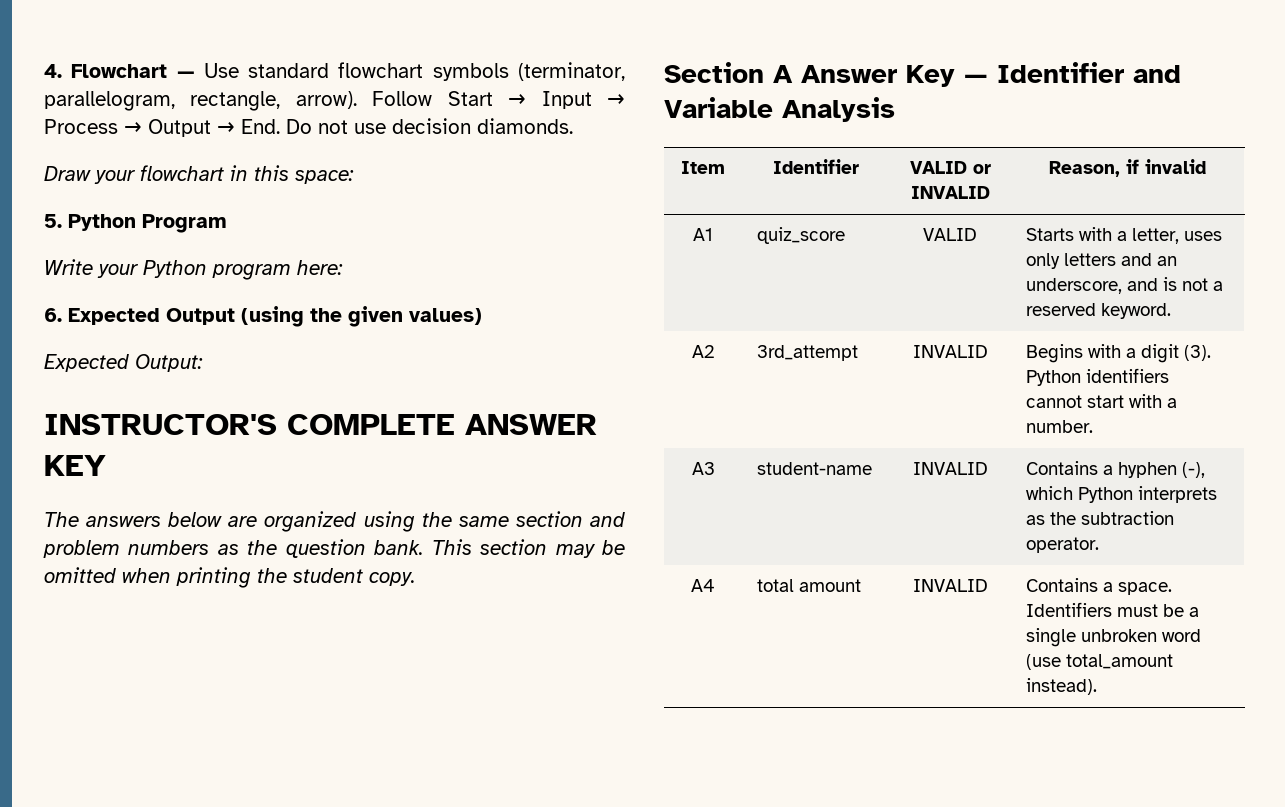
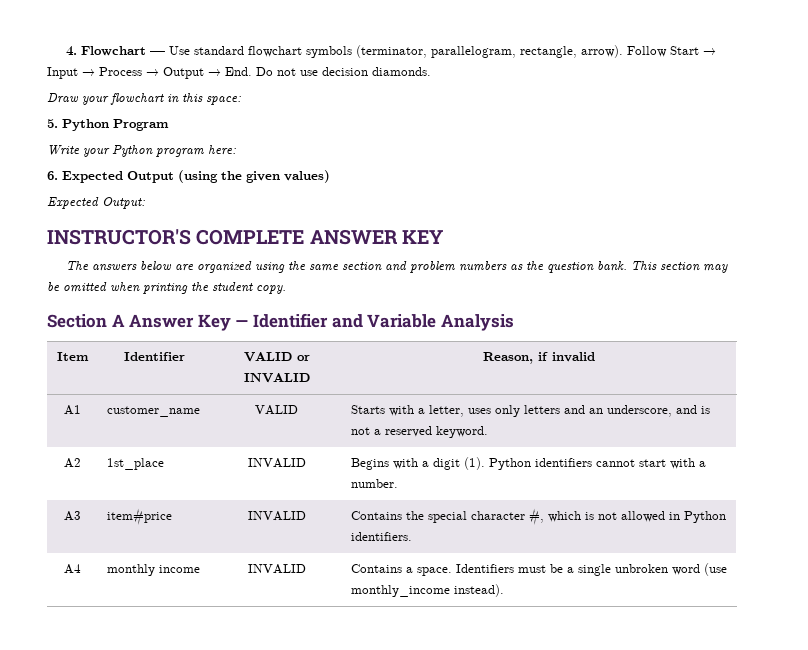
- A1 | quiz_score | VALID | Starts with a letter, uses only letters and an underscore, and is not a reserved keyword.
+ A1 | customer_name | VALID | Starts with a letter, uses only letters and an underscore, and is not a reserved keyword.
- A2 | 3rd_attempt | INVALID | Begins with a digit (3). Python identifiers cannot start with a number.
+ A2 | 1st_place | INVALID | Begins with a digit (1). Python identifiers cannot start with a number.
- A3 | student-name | INVALID | Contains a hyphen (-), which Python interprets as the subtraction operator.
+ A3 | item#price | INVALID | Contains the special character #, which is not allowed in Python identifiers.
- A4 | total amount | INVALID | Contains a space. Identifiers must be a single unbroken word (use total_amount instead).
+ A4 | monthly income | INVALID | Contains a space. Identifiers must be a single unbroken word (use monthly_income instead).

